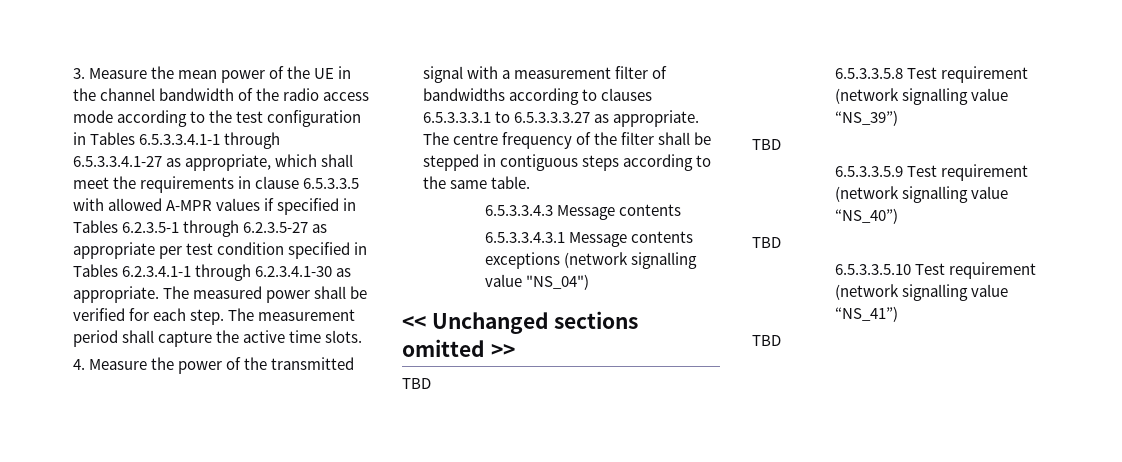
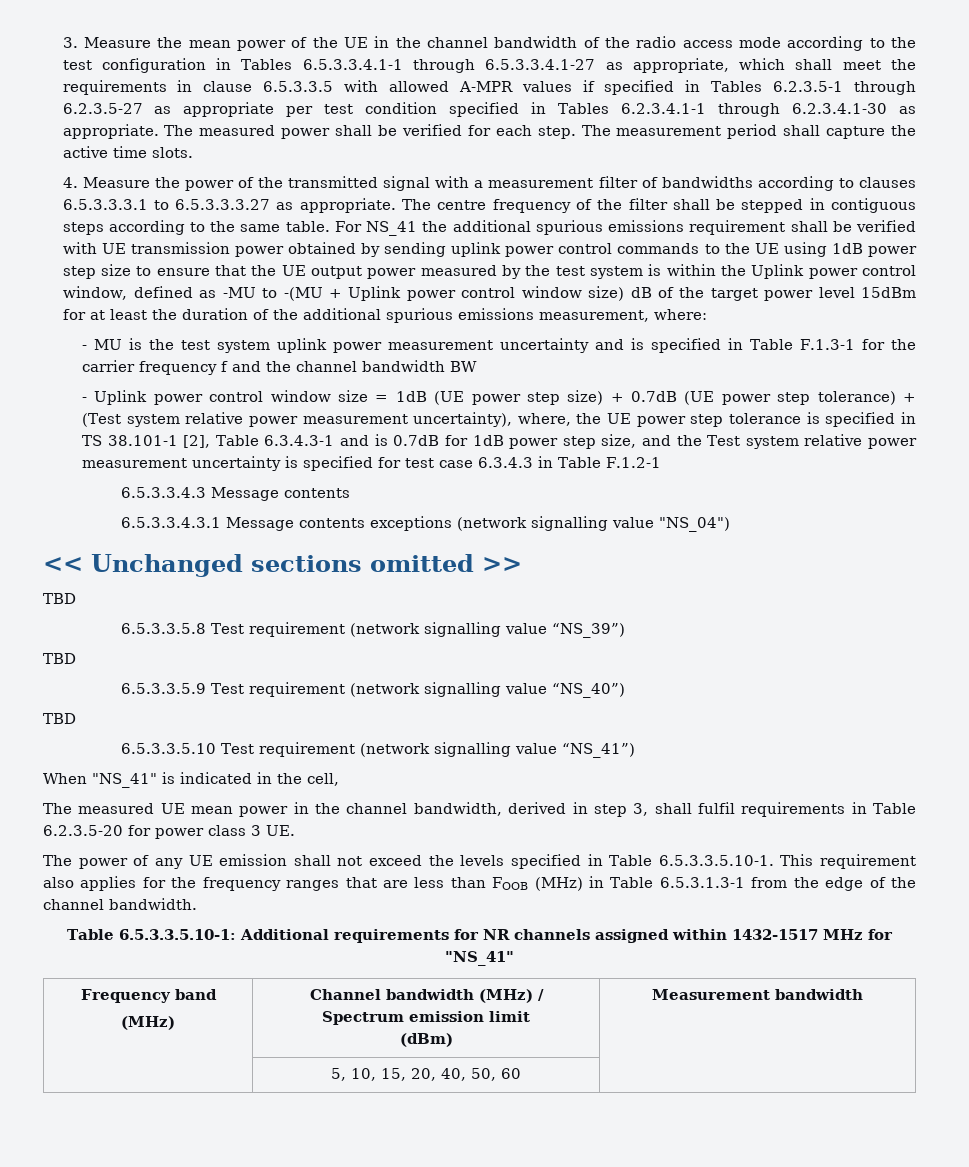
+ For NS_41 the additional spurious emissions requirement shall be verified with UE transmission power obtained by sending uplink power control commands to the UE using 1dB power step size to ensure that the UE output power measured by the test system is within the Uplink power control window, defined as -MU to -(MU + Uplink power control window size) dB of the target power level 15dBm for at least the duration of the additional spurious emissions measurement, where:
+ - MU is the test system uplink power measurement uncertainty and is specified in Table F.1.3-1 for the carrier frequency f and the channel bandwidth BW
+ - Uplink power control window size = 1dB (UE power step size) + 0.7dB (UE power step tolerance) + (Test system relative power measurement uncertainty), where, the UE power step tolerance is specified in TS 38.101-1 [2], Table 6.3.4.3-1 and is 0.7dB for 1dB power step size, and the Test system relative power measurement uncertainty is specified for test case 6.3.4.3 in Table F.1.2-1
  6.5.3.3.5.10 Test requirement (network signalling value “NS_41”)
- TBD
+ When "NS_41" is indicated in the cell,
+ The measured UE mean power in the channel bandwidth, derived in step 3, shall fulfil requirements in Table 6.2.3.5-20 for power class 3 UE.
+ The power of any UE emission shall not exceed the levels specified in Table 6.5.3.3.5.10-1. This requirement also applies for the frequency ranges that are less than FOOB (MHz) in Table 6.5.3.1.3-1 from the edge of the channel bandwidth.
+ Table 6.5.3.3.5.10-1: Additional requirements for NR channels assigned within 1432-1517 MHz for "NS_41"
+ Frequency band
+ (MHz) | Channel bandwidth (MHz) /
+ Spectrum emission limit
+ (dBm) | Measurement bandwidth
+ | 5, 10, 15, 20, 40, 50, 60 |

